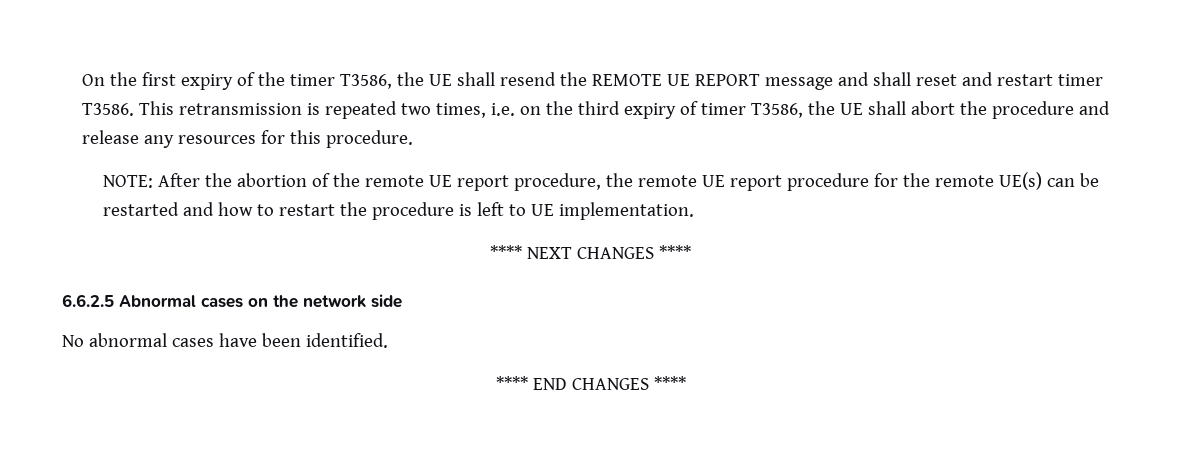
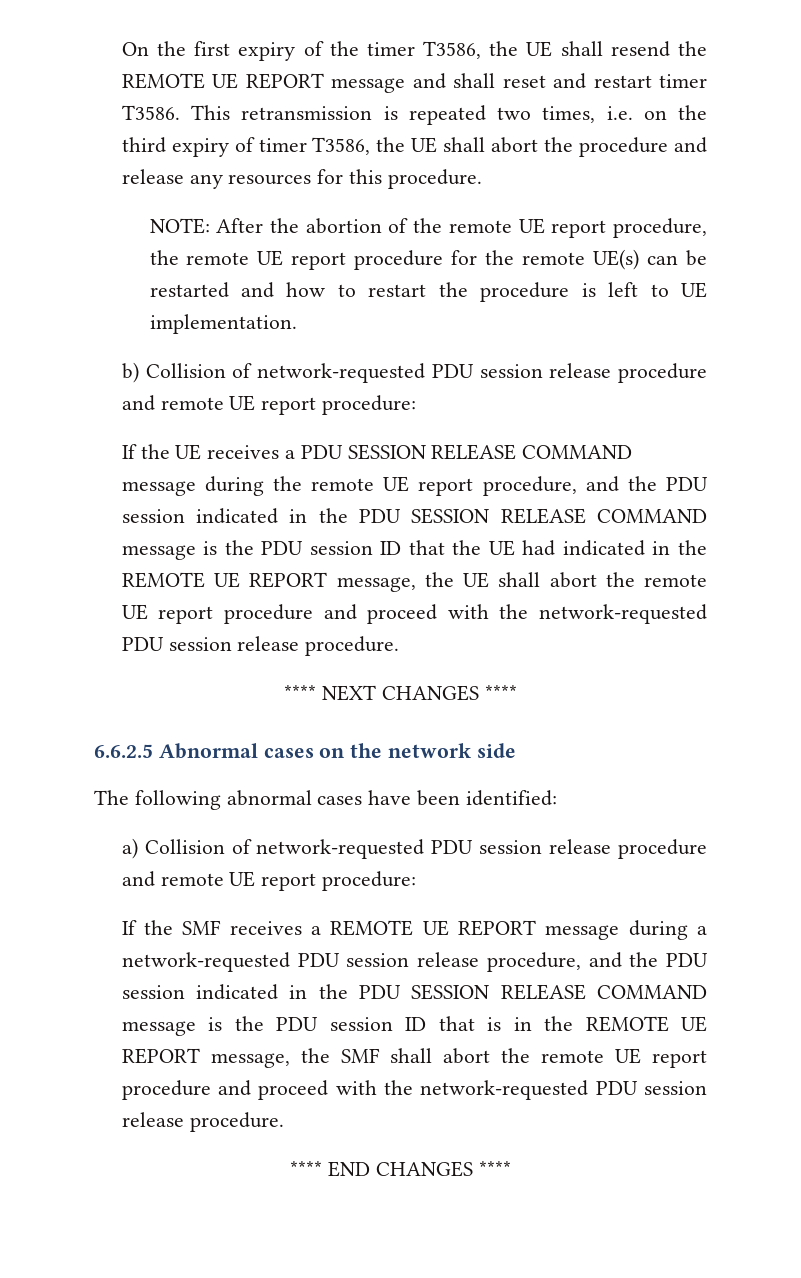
+ b) Collision of network-requested PDU session release procedure and remote UE report procedure:
+ If the UE receives a PDU SESSION RELEASE COMMAND message during the remote UE report procedure, and the PDU session indicated in the PDU SESSION RELEASE COMMAND message is the PDU session ID that the UE had indicated in the REMOTE UE REPORT message, the UE shall abort the remote UE report procedure and proceed with the network-requested PDU session release procedure.
- No abnormal cases have been identified.
+ The following abnormal cases have been identified:
+ a) Collision of network-requested PDU session release procedure and remote UE report procedure:
+ If the SMF receives a REMOTE UE REPORT message during a network-requested PDU session release procedure, and the PDU session indicated in the PDU SESSION RELEASE COMMAND message is the PDU session ID that is in the REMOTE UE REPORT message, the SMF shall abort the remote UE report procedure and proceed with the network-requested PDU session release procedure.

